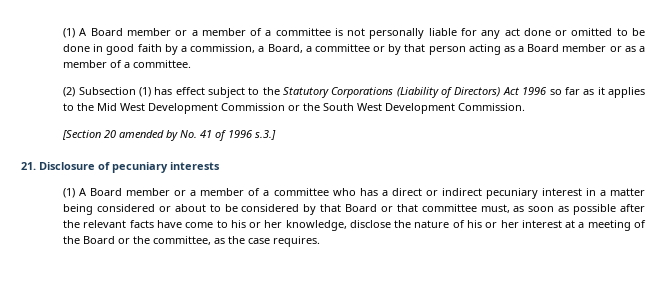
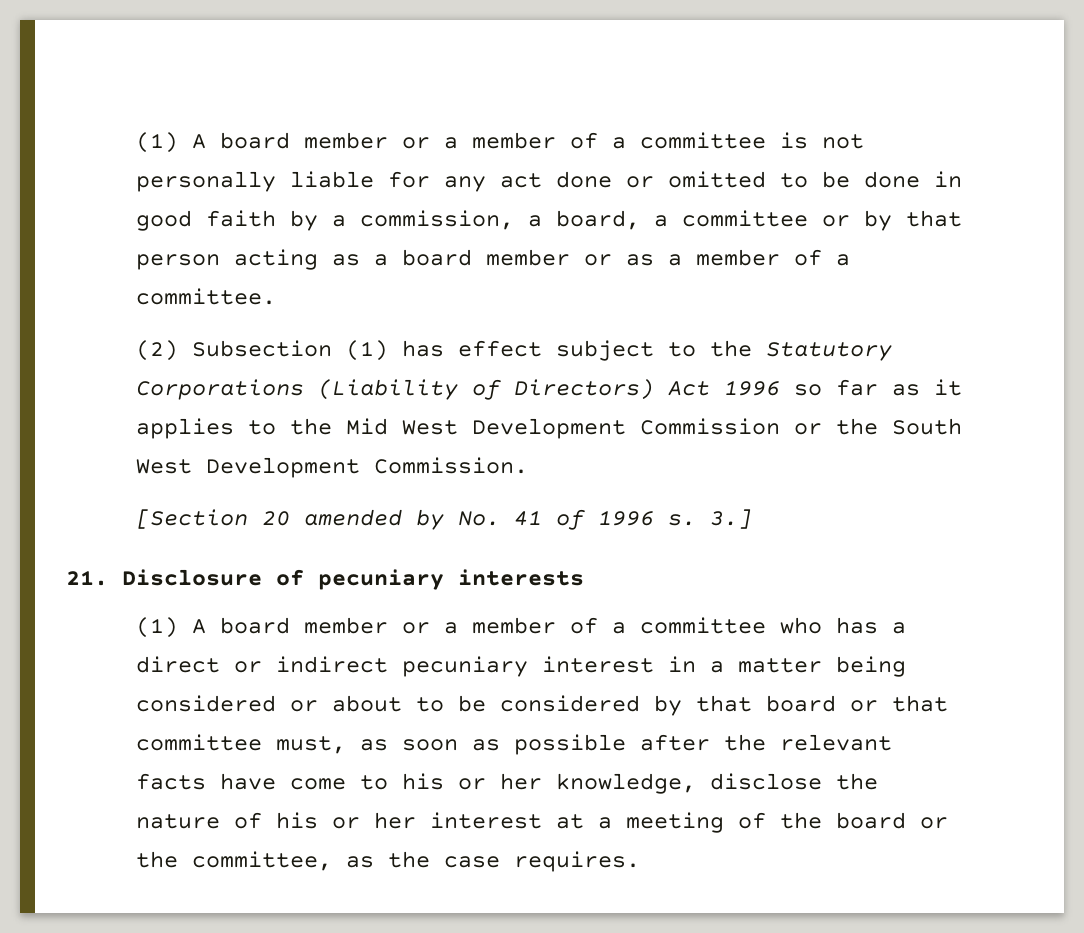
- (1) A Board member or a member of a committee is not personally liable for any act done or omitted to be done in good faith by a commission, a Board, a committee or by that person acting as a Board member or as a member of a committee.
+ (1) A board member or a member of a committee is not personally liable for any act done or omitted to be done in good faith by a commission, a board, a committee or by that person acting as a board member or as a member of a committee.
- [Section 20 amended by No. 41 of 1996 s.3.]
+ [Section 20 amended by No. 41 of 1996 s. 3.]
- (1) A Board member or a member of a committee who has a direct or indirect pecuniary interest in a matter being considered or about to be considered by that Board or that committee must, as soon as possible after the relevant facts have come to his or her knowledge, disclose the nature of his or her interest at a meeting of the Board or the committee, as the case requires.
+ (1) A board member or a member of a committee who has a direct or indirect pecuniary interest in a matter being considered or about to be considered by that board or that committee must, as soon as possible after the relevant facts have come to his or her knowledge, disclose the nature of his or her interest at a meeting of the board or the committee, as the case requires.

